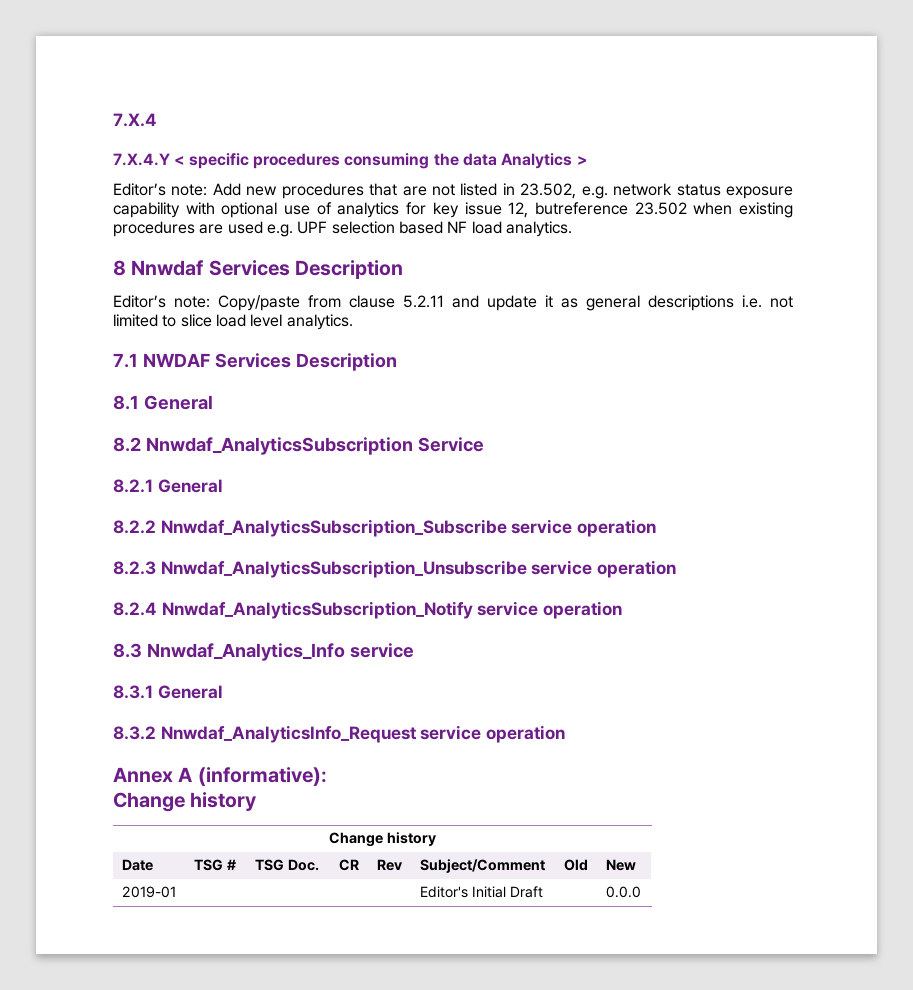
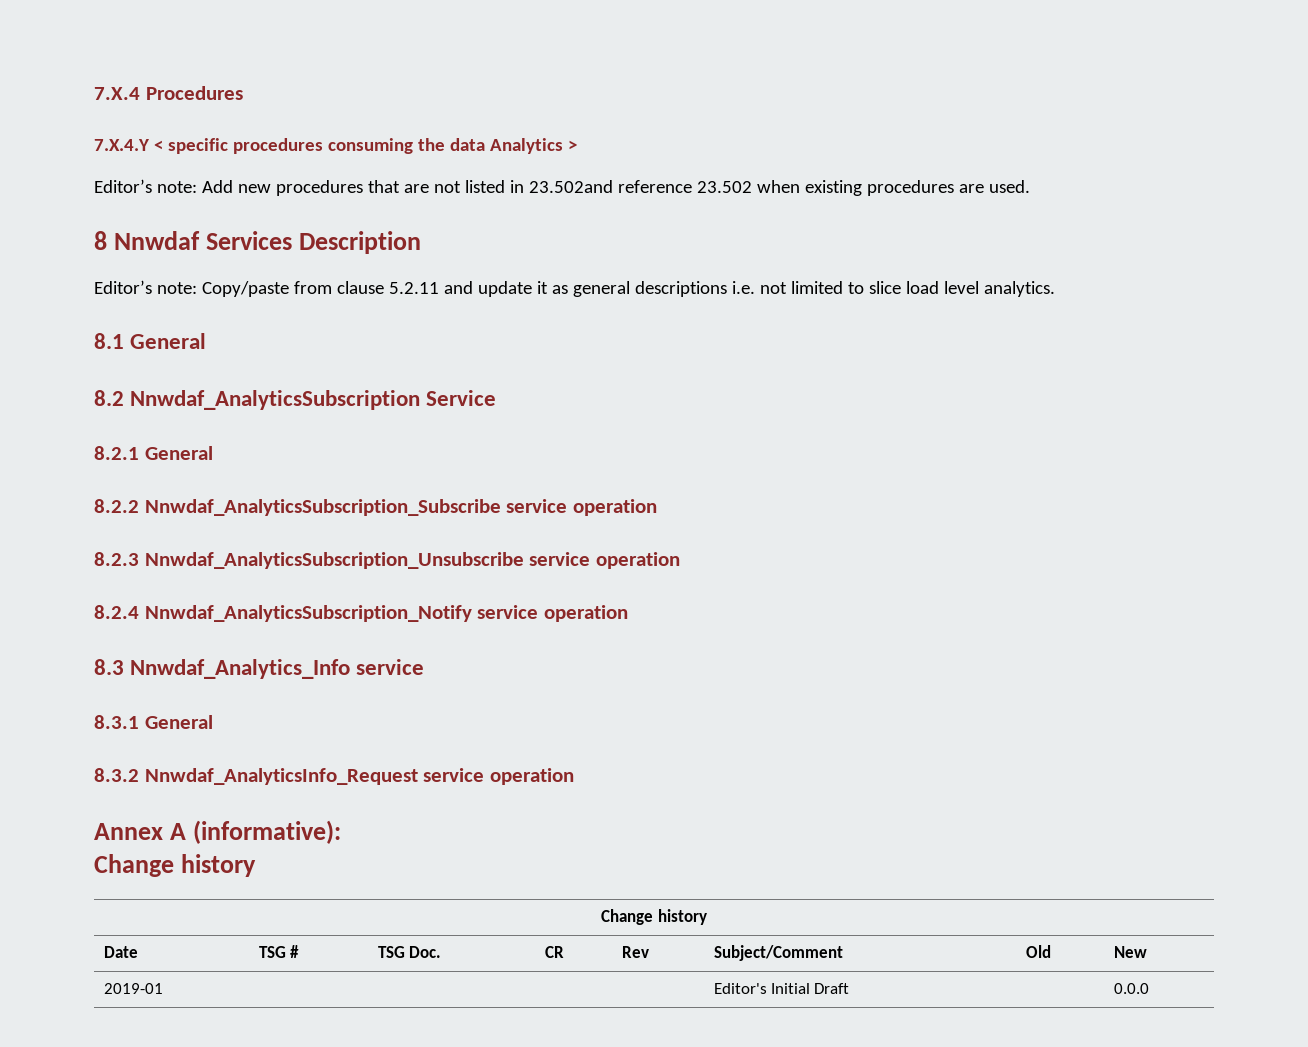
- 7.X.4
+ 7.X.4 Procedures
- Editor’s note: Add new procedures that are not listed in 23.502, e.g. network status exposure capability with optional use of analytics for key issue 12, butreference 23.502 when existing procedures are used e.g. UPF selection based NF load analytics.
+ Editor’s note: Add new procedures that are not listed in 23.502and reference 23.502 when existing procedures are used.
- 7.1 NWDAF Services Description

